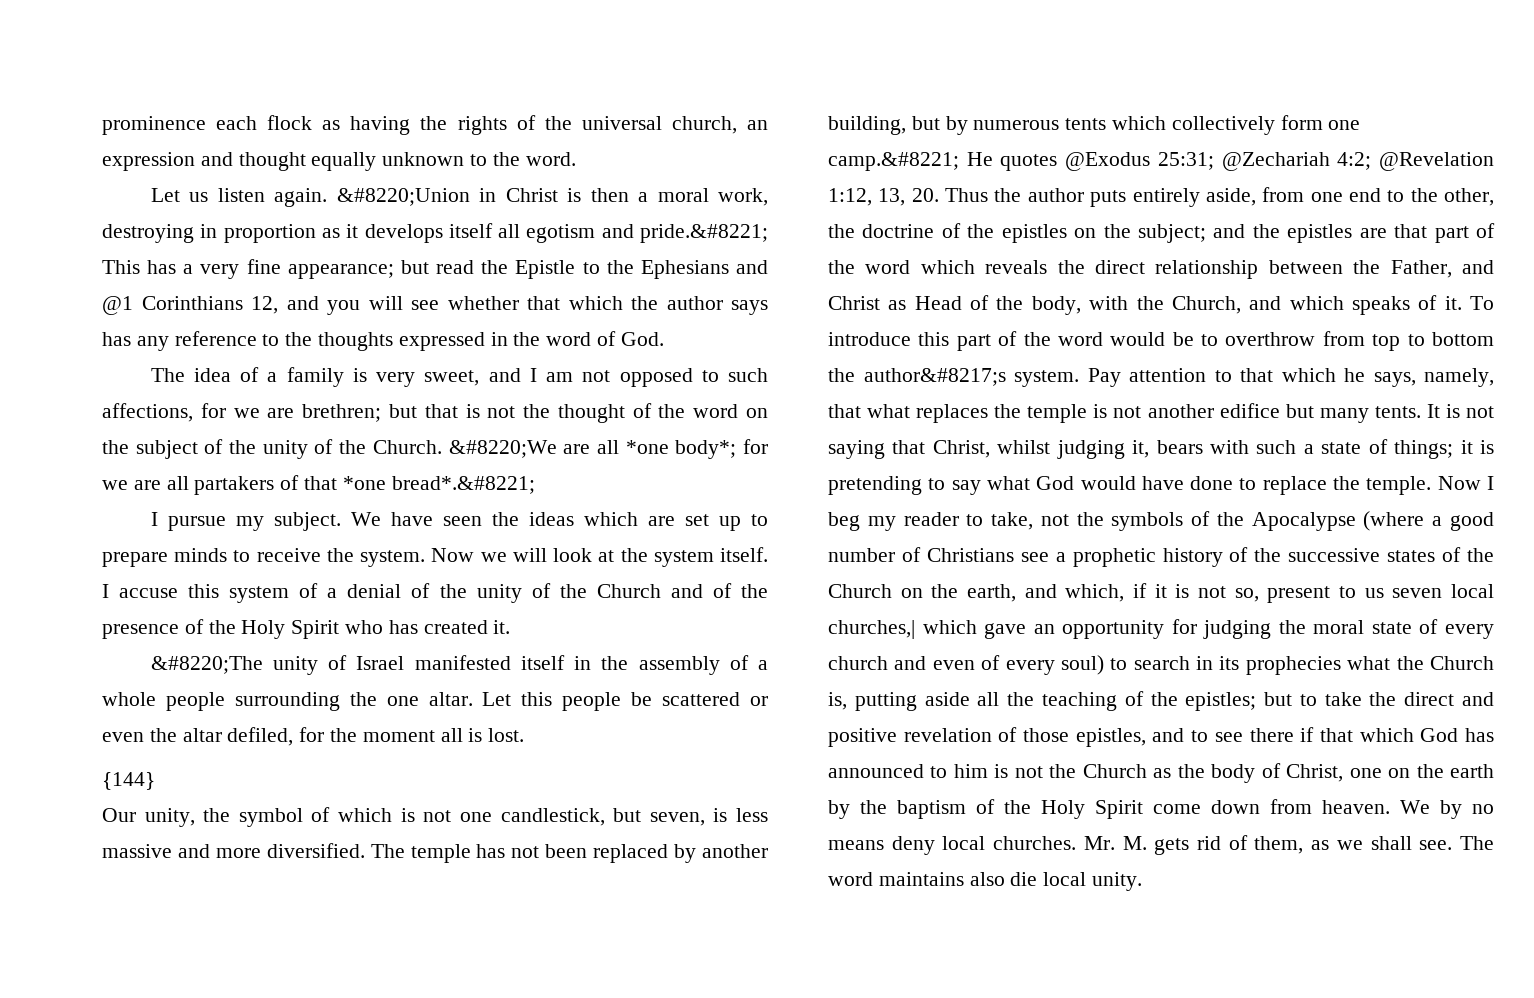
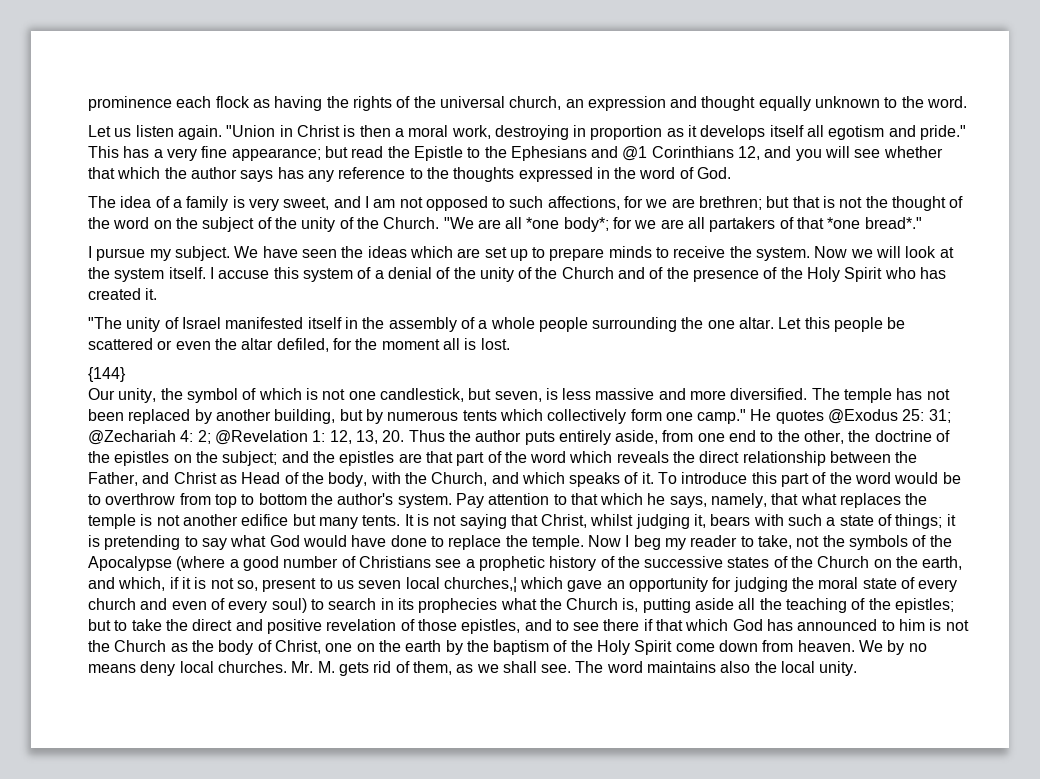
- &#8220;Union in Christ is then a moral work, destroying in proportion as it develops itself all egotism and pride.&#8221; This has a very fine appearance; but read the Epistle to the Ephesians and @1 Corinthians 12, and you will see whether that which the author says has any reference to the thoughts expressed in the word of God.
+ "Union in Christ is then a moral work, destroying in proportion as it develops itself all egotism and pride." This has a very fine appearance; but read the Epistle to the Ephesians and @1 Corinthians 12, and you will see whether that which the author says has any reference to the thoughts expressed in the word of God.
- &#8220;We are all *one body*; for we are all partakers of that *one bread*.&#8221;
+ "We are all *one body*; for we are all partakers of that *one bread*."
- &#8220;The unity of Israel manifested itself in the assembly of a whole people surrounding the one altar.
+ "The unity of Israel manifested itself in the assembly of a whole people surrounding the one altar.
- The temple has not been replaced by another building, but by numerous tents which collectively form one camp.&#8221;
+ The temple has not been replaced by another building, but by numerous tents which collectively form one camp."
- He quotes @Exodus 25:31; @Zechariah 4:2; @Revelation 1:12, 13, 20. Thus the author puts entirely aside, from one end to the other, the doctrine of the epistles on the subject;
+ He quotes @Exodus 25: 31; @Zechariah 4: 2; @Revelation 1: 12, 13, 20. Thus the author puts entirely aside, from one end to the other, the doctrine of the epistles on the subject;
- To introduce this part of the word would be to overthrow from top to bottom the author&#8217;s system.
+ To introduce this part of the word would be to overthrow from top to bottom the author's system.
- Now I beg my reader to take, not the symbols of the Apocalypse (where a good number of Christians see a prophetic history of the successive states of the Church on the earth, and which, if it is not so, present to us seven local churches,| which gave an opportunity for judging the moral state of every church and even of every soul) to search in its prophecies what the Church is, putting aside all the teaching of the epistles;
+ Now I beg my reader to take, not the symbols of the Apocalypse (where a good number of Christians see a prophetic history of the successive states of the Church on the earth, and which, if it is not so, present to us seven local churches,¦ which gave an opportunity for judging the moral state of every church and even of every soul) to search in its prophecies what the Church is, putting aside all the teaching of the epistles;
- The word maintains also die local unity.
+ The word maintains also the local unity.

